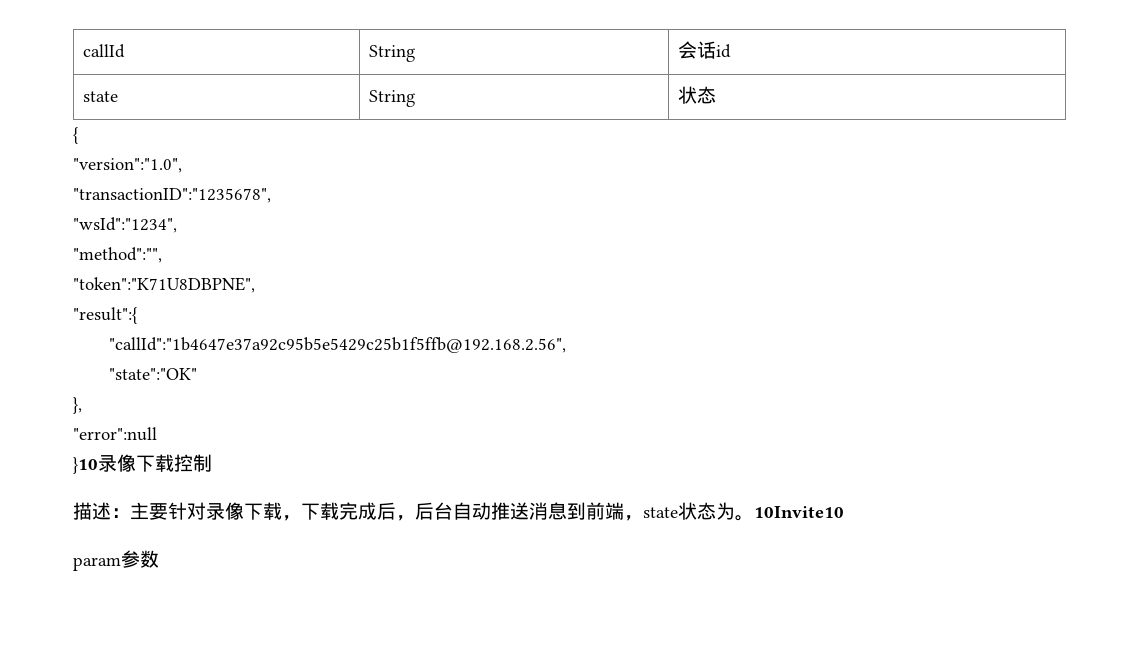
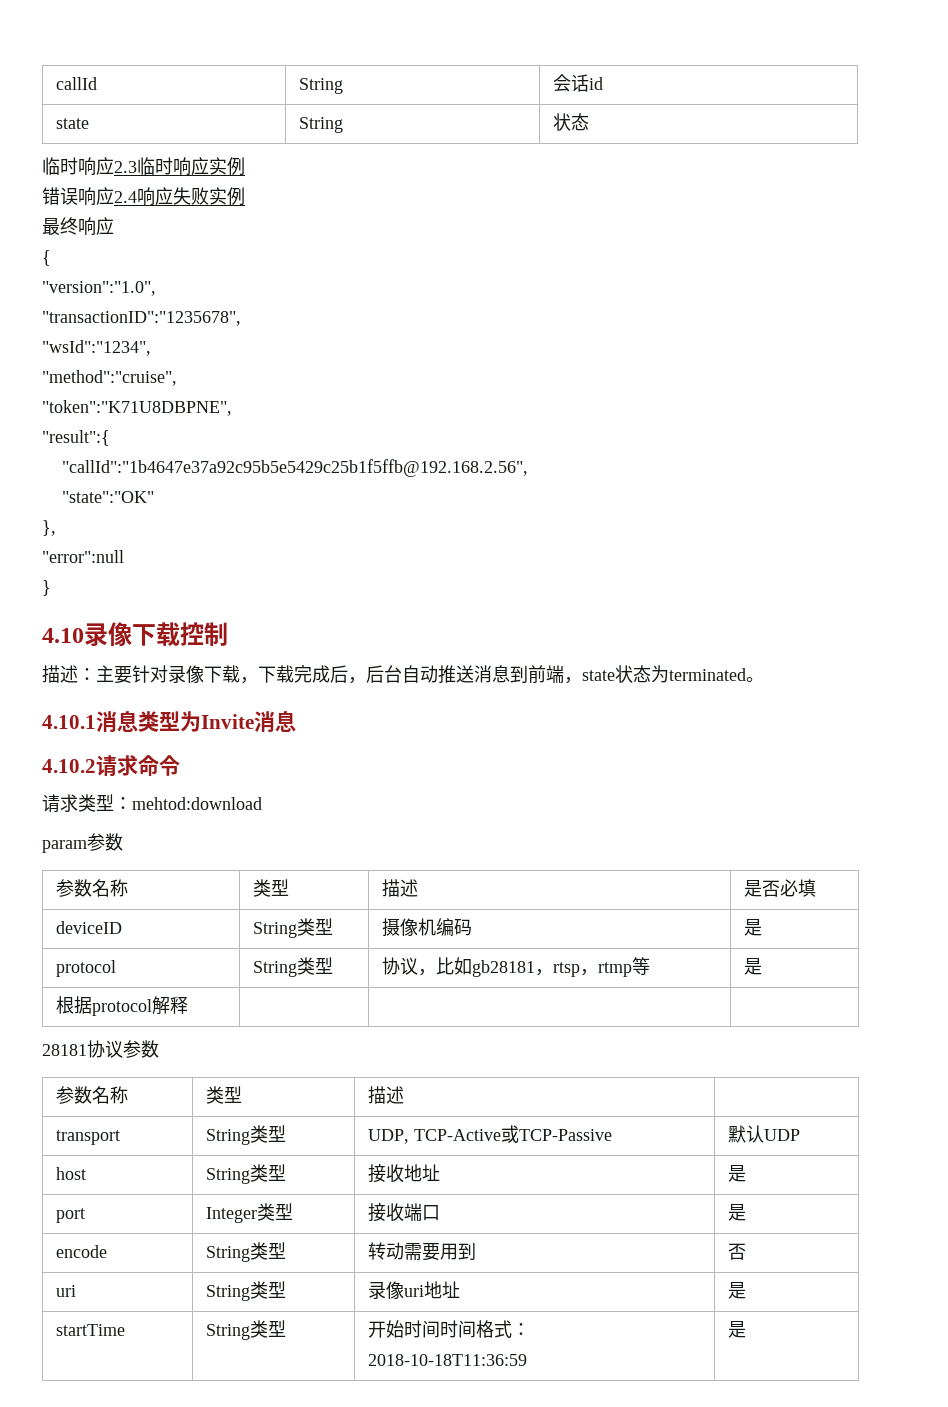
+ 临时响应2.3临时响应实例
+ 错误响应2.4响应失败实例
+ 最终响应
- "method":"",
+ "method":"cruise",
- }10录像下载控制
+ }
+ 4.10录像下载控制
- 描述：主要针对录像下载，下载完成后，后台自动推送消息到前端，state状态为。10Invite10
+ 描述：主要针对录像下载，下载完成后，后台自动推送消息到前端，state状态为terminated。
+ 4.10.1消息类型为Invite消息
+ 4.10.2请求命令
+ 请求类型：mehtod:download
  param参数
+ 参数名称 | 类型 | 描述 | 是否必填
+ deviceID | String类型 | 摄像机编码 | 是
+ protocol | String类型 | 协议，比如gb28181，rtsp，rtmp等 | 是
+ 根据protocol解释 | | |
+ 28181协议参数
+ 参数名称 | 类型 | 描述 |
+ transport | String类型 | UDP, TCP-Active或TCP-Passive | 默认UDP
+ host | String类型 | 接收地址 | 是
+ port | Integer类型 | 接收端口 | 是
+ encode | String类型 | 转动需要用到 | 否
+ uri | String类型 | 录像uri地址 | 是
+ startTime | String类型 | 开始时间时间格式：
+ 2018-10-18T11:36:59 | 是

